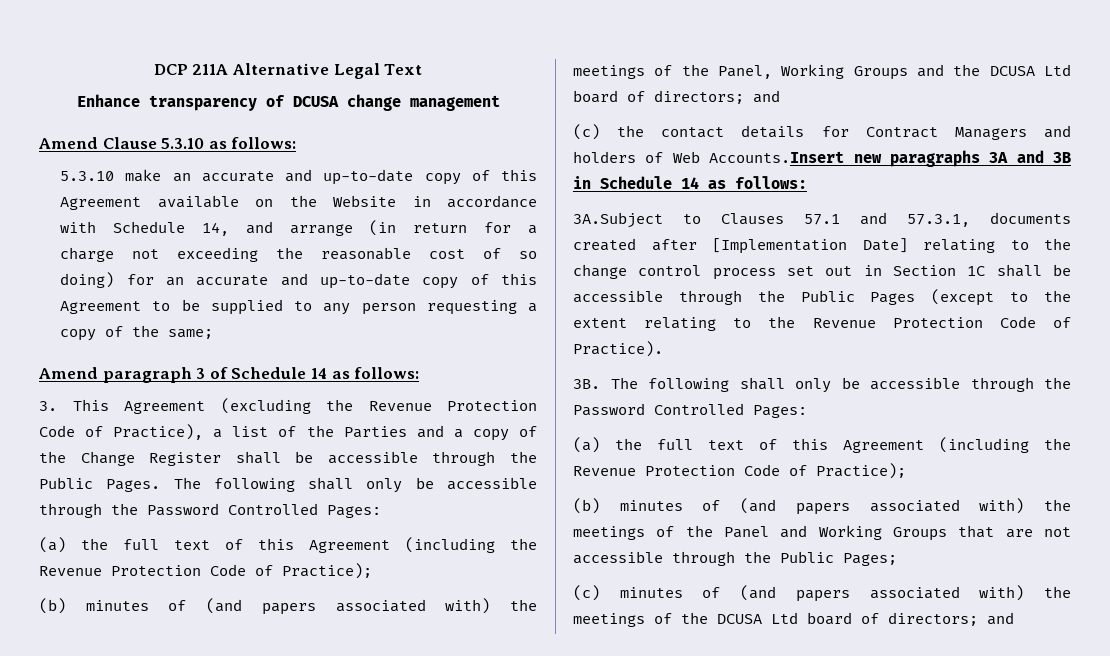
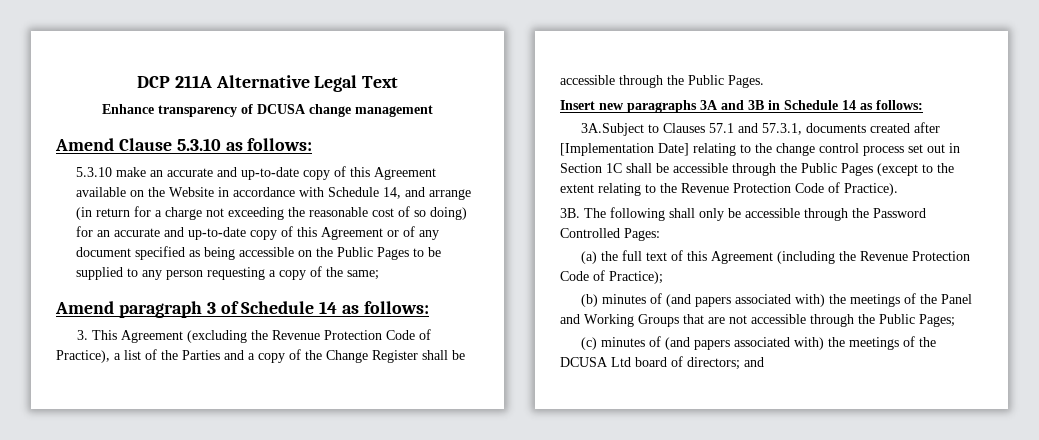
- 5.3.10 make an accurate and up-to-date copy of this Agreement available on the Website in accordance with Schedule 14, and arrange (in return for a charge not exceeding the reasonable cost of so doing) for an accurate and up-to-date copy of this Agreement to be supplied to any person requesting a copy of the same;
+ 5.3.10 make an accurate and up-to-date copy of this Agreement available on the Website in accordance with Schedule 14, and arrange (in return for a charge not exceeding the reasonable cost of so doing) for an accurate and up-to-date copy of this Agreement or of any document specified as being accessible on the Public Pages to be supplied to any person requesting a copy of the same;
- 3. This Agreement (excluding the Revenue Protection Code of Practice), a list of the Parties and a copy of the Change Register shall be accessible through the Public Pages. The following shall only be accessible through the Password Controlled Pages:
- (a) the full text of this Agreement (including the Revenue Protection Code of Practice);
- (b) minutes of (and papers associated with) the meetings of the Panel, Working Groups and the DCUSA Ltd board of directors; and
- (c) the contact details for Contract Managers and holders of Web Accounts.Insert new paragraphs 3A and 3B in Schedule 14 as follows:
+ 3. This Agreement (excluding the Revenue Protection Code of Practice), a list of the Parties and a copy of the Change Register shall be accessible through the Public Pages.
+ Insert new paragraphs 3A and 3B in Schedule 14 as follows:

